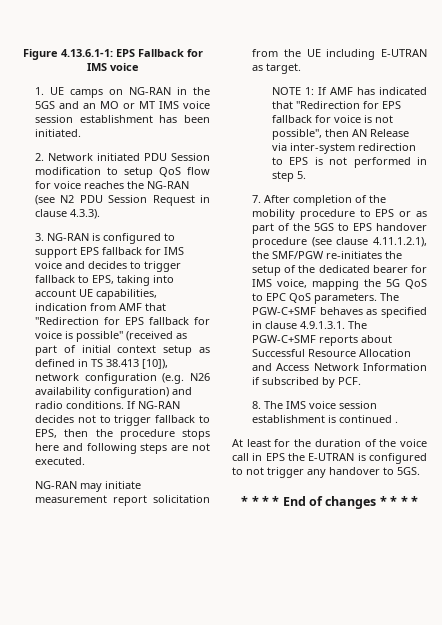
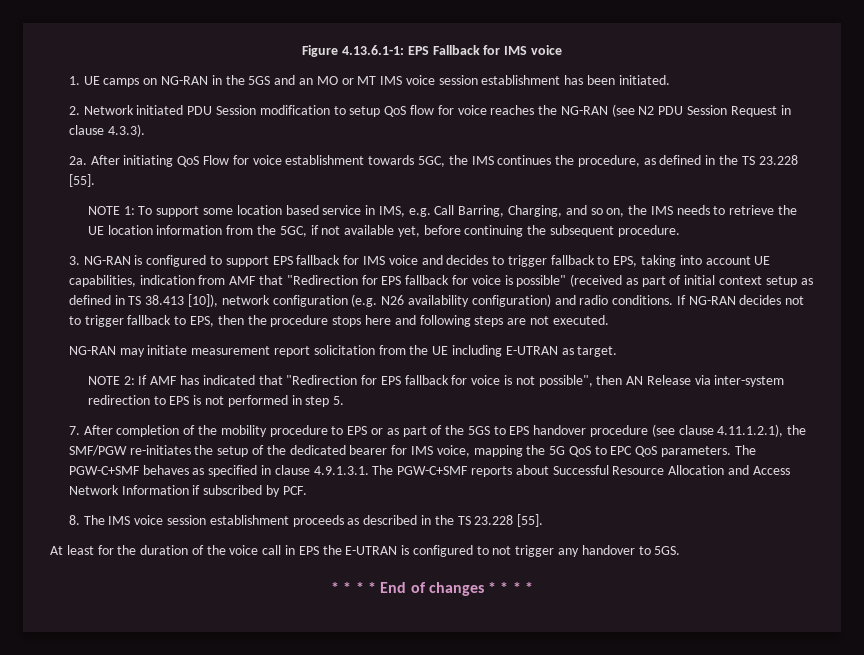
+ 2a. After initiating QoS Flow for voice establishment towards 5GC, the IMS continues the procedure, as defined in the TS 23.228 [55].
+ NOTE 1: To support some location based service in IMS, e.g. Call Barring, Charging, and so on, the IMS needs to retrieve the UE location information from the 5GC, if not available yet, before continuing the subsequent procedure.
- NOTE 1: If AMF has indicated that "Redirection for EPS fallback for voice is not possible", then AN Release via inter-system redirection to EPS is not performed in step 5.
+ NOTE 2: If AMF has indicated that "Redirection for EPS fallback for voice is not possible", then AN Release via inter-system redirection to EPS is not performed in step 5.
- 8. The IMS voice session establishment is continued .
+ 8. The IMS voice session establishment proceeds as described in the TS 23.228 [55].

